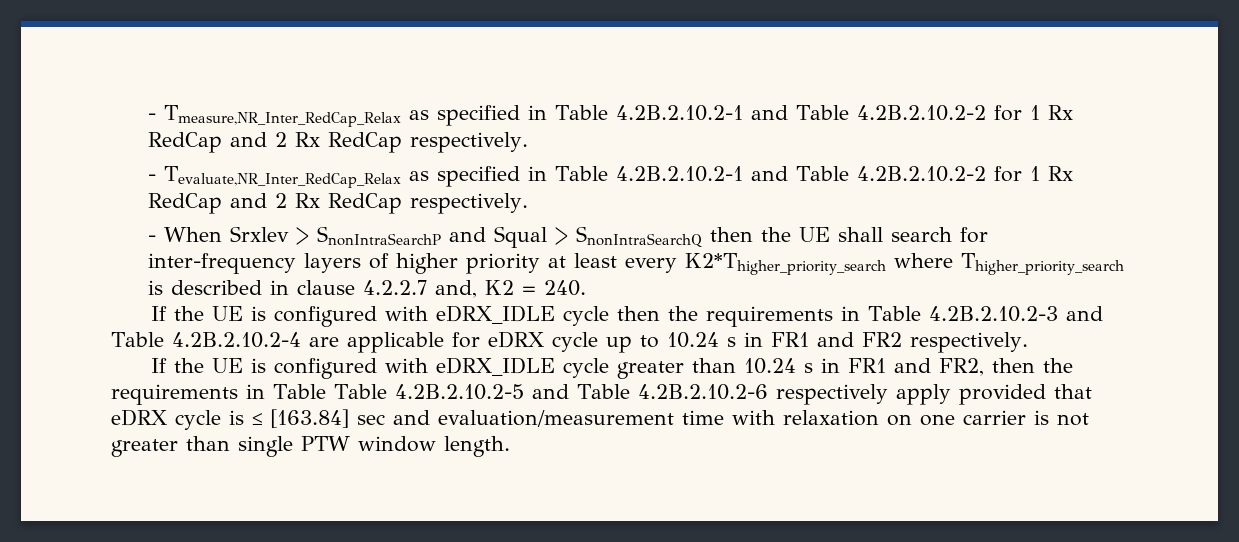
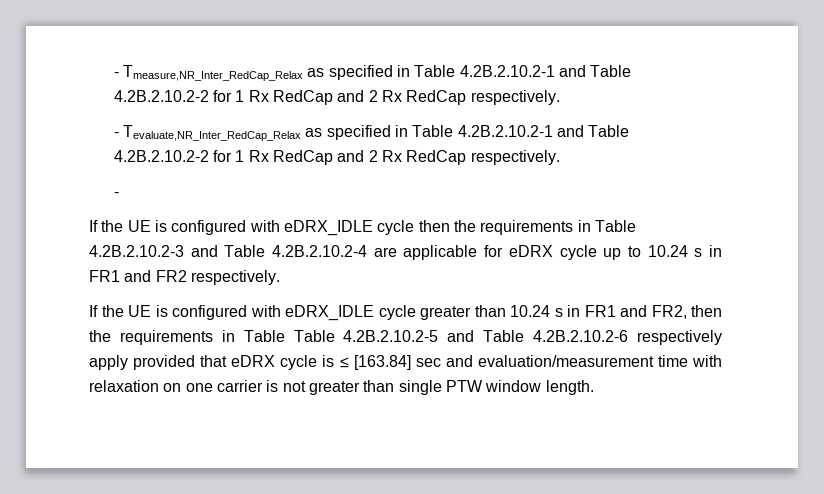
  - Tevaluate,NR_Inter_RedCap_Relax as specified in Table 4.2B.2.10.2-1 and Table 4.2B.2.10.2-2 for 1 Rx RedCap and 2 Rx RedCap respectively.
- - When Srxlev > SnonIntraSearchP and Squal > SnonIntraSearchQ then the UE shall search for inter-frequency layers of higher priority at least every K2*Thigher_priority_search where Thigher_priority_search is described in clause 4.2.2.7 and, K2 = 240.
+ -

